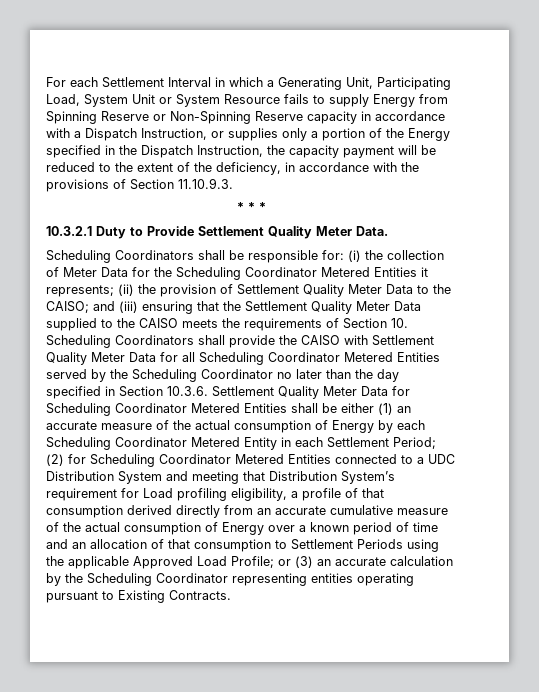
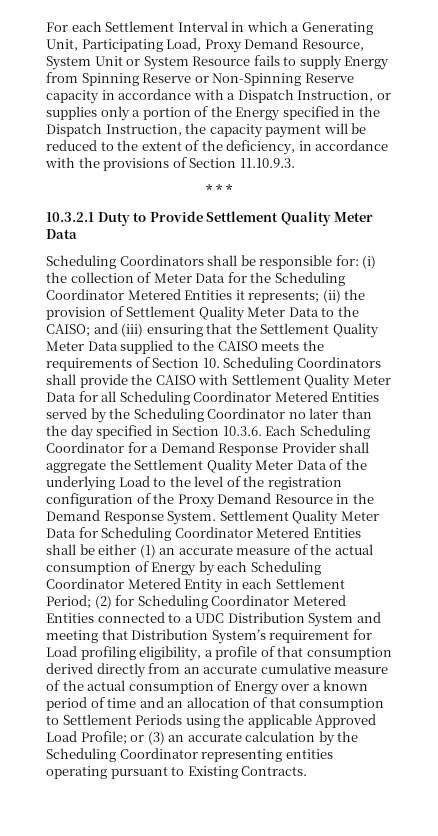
- For each Settlement Interval in which a Generating Unit, Participating Load, System Unit or System Resource fails to supply Energy from Spinning Reserve or Non-Spinning Reserve capacity in accordance with a Dispatch Instruction, or supplies only a portion of the Energy specified in the Dispatch Instruction, the capacity payment will be reduced to the extent of the deficiency, in accordance with the provisions of Section 11.10.9.3.
+ For each Settlement Interval in which a Generating Unit, Participating Load, Proxy Demand Resource, System Unit or System Resource fails to supply Energy from Spinning Reserve or Non-Spinning Reserve capacity in accordance with a Dispatch Instruction, or supplies only a portion of the Energy specified in the Dispatch Instruction, the capacity payment will be reduced to the extent of the deficiency, in accordance with the provisions of Section 11.10.9.3.
- 10.3.2.1 Duty to Provide Settlement Quality Meter Data.
+ 10.3.2.1 Duty to Provide Settlement Quality Meter Data
- and (iii) ensuring that the Settlement Quality Meter Data supplied to the CAISO meets the requirements of Section 10. Scheduling Coordinators shall provide the CAISO with Settlement Quality Meter Data for all Scheduling Coordinator Metered Entities served by the Scheduling Coordinator no later than the day specified in Section 10.3.6. Settlement Quality Meter Data for Scheduling Coordinator Metered Entities shall be either (1) an accurate measure of the actual consumption of Energy by each Scheduling Coordinator Metered Entity in each Settlement Period;
+ and (iii) ensuring that the Settlement Quality Meter Data supplied to the CAISO meets the requirements of Section 10. Scheduling Coordinators shall provide the CAISO with Settlement Quality Meter Data for all Scheduling Coordinator Metered Entities served by the Scheduling Coordinator no later than the day specified in Section 10.3.6. Each Scheduling Coordinator for a Demand Response Provider shall aggregate the Settlement Quality Meter Data of the underlying Load to the level of the registration configuration of the Proxy Demand Resource in the Demand Response System. Settlement Quality Meter Data for Scheduling Coordinator Metered Entities shall be either (1) an accurate measure of the actual consumption of Energy by each Scheduling Coordinator Metered Entity in each Settlement Period;

